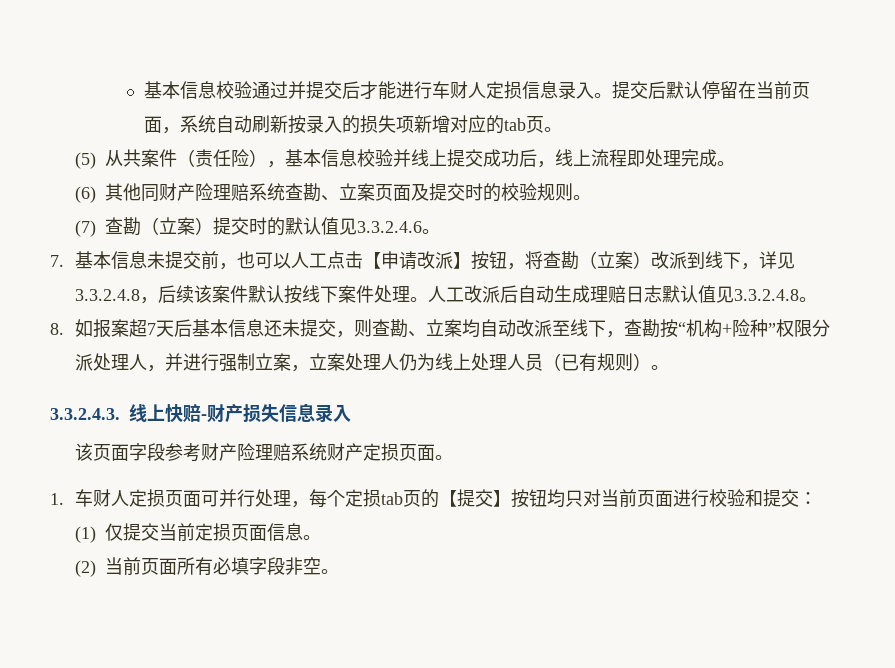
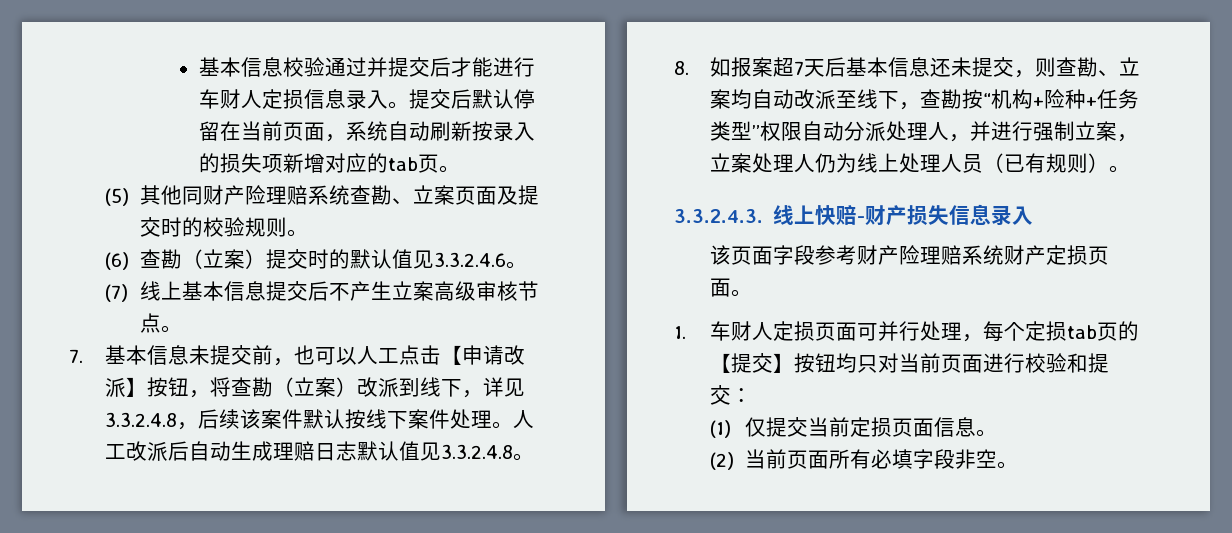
- (5)从共案件（责任险），基本信息校验并线上提交成功后，线上流程即处理完成。
- (6)其他同财产险理赔系统查勘、立案页面及提交时的校验规则。
+ (5)其他同财产险理赔系统查勘、立案页面及提交时的校验规则。
- (7)查勘（立案）提交时的默认值见3.3.2.4.6。
+ (6)查勘（立案）提交时的默认值见3.3.2.4.6。
+ (7)线上基本信息提交后不产生立案高级审核节点。
- 8.如报案超7天后基本信息还未提交，则查勘、立案均自动改派至线下，查勘按“机构+险种”权限分派处理人，并进行强制立案，立案处理人仍为线上处理人员（已有规则）。
+ 8.如报案超7天后基本信息还未提交，则查勘、立案均自动改派至线下，查勘按“机构+险种+任务类型”权限自动分派处理人，并进行强制立案，立案处理人仍为线上处理人员（已有规则）。

